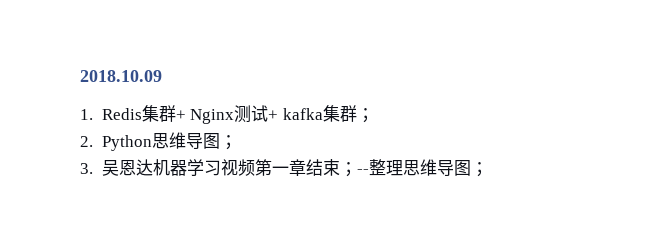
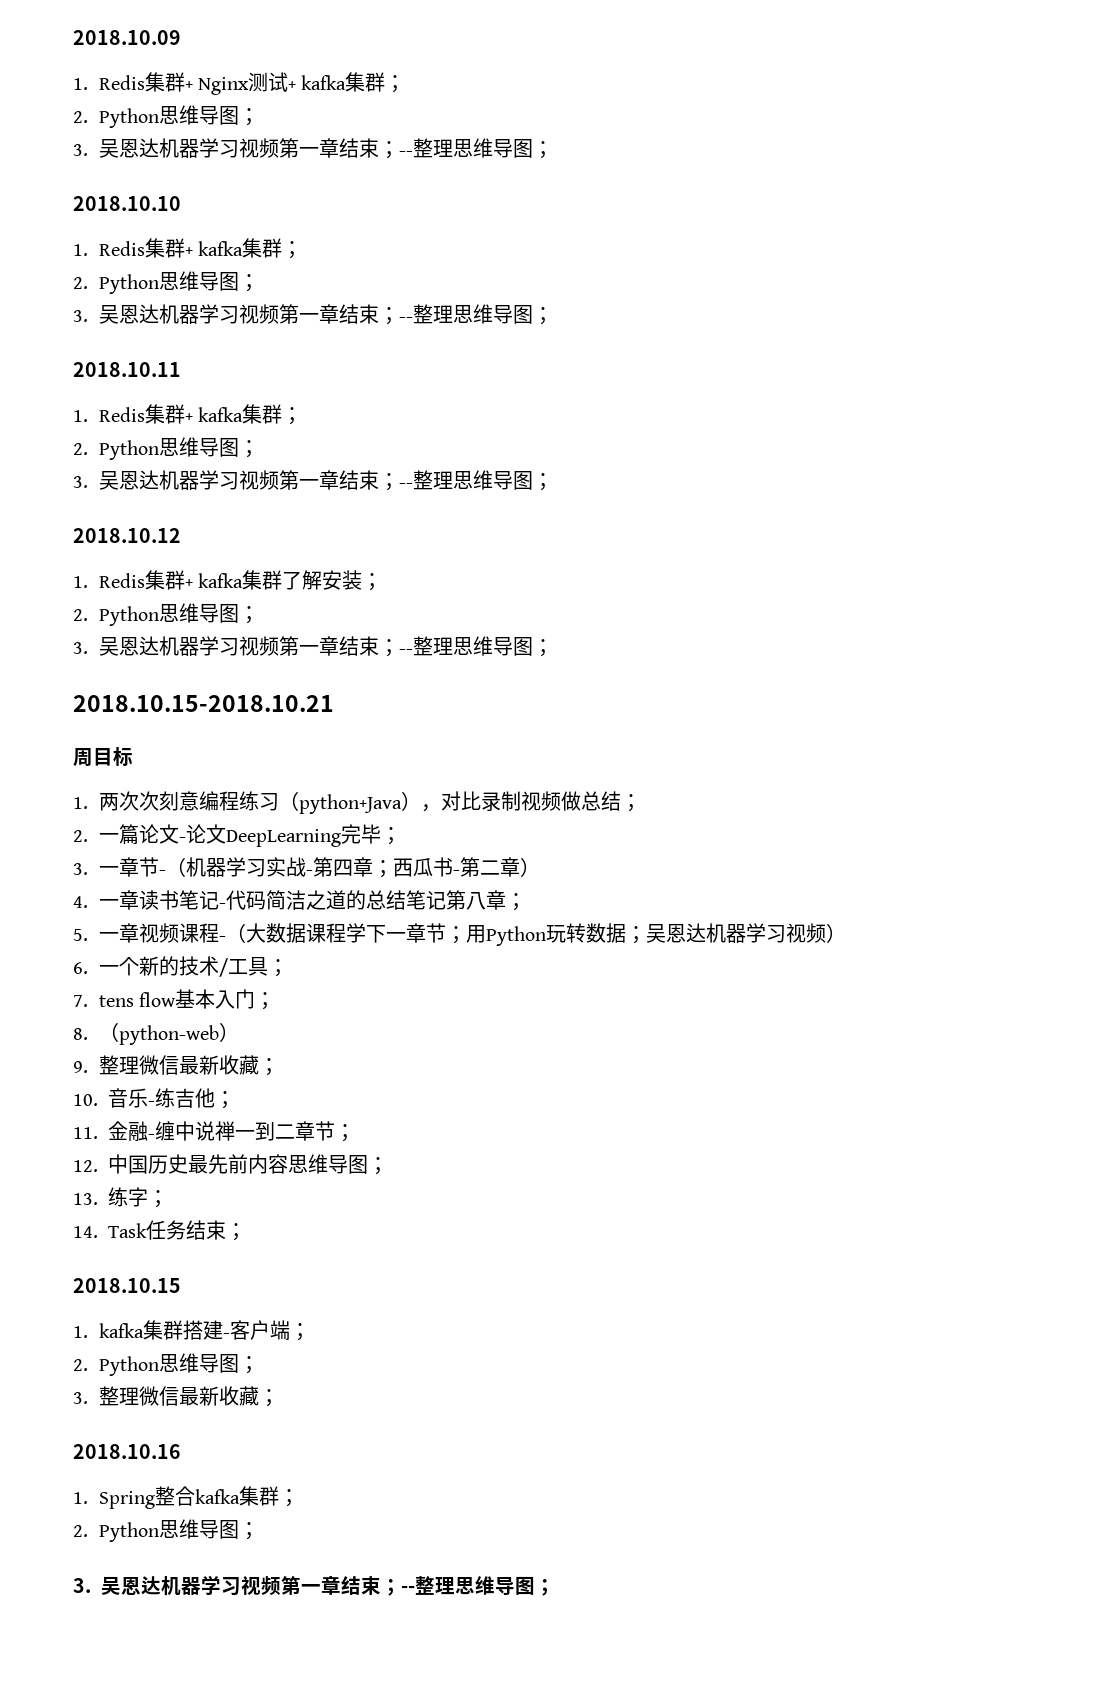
+ 2018.10.10
+ 1. Redis集群+ kafka集群；
+ 2. Python思维导图；
+ 3.吴恩达机器学习视频第一章结束；--整理思维导图；
+ 2018.10.11
+ 1. Redis集群+ kafka集群；
+ 2. Python思维导图；
+ 3.吴恩达机器学习视频第一章结束；--整理思维导图；
+ 2018.10.12
+ 1. Redis集群+ kafka集群了解安装；
+ 2. Python思维导图；
+ 3.吴恩达机器学习视频第一章结束；--整理思维导图；
+ 2018.10.15-2018.10.21
+ 周目标
+ 1.两次次刻意编程练习（python+Java），对比录制视频做总结；
+ 2.一篇论文-论文DeepLearning完毕；
+ 3.一章节-（机器学习实战-第四章；西瓜书-第二章）
+ 4.一章读书笔记-代码简洁之道的总结笔记第八章；
+ 5.一章视频课程-（大数据课程学下一章节；用Python玩转数据；吴恩达机器学习视频）
+ 6.一个新的技术/工具；
+ 7. tens flow基本入门；
+ 8.（python-web）
+ 9.整理微信最新收藏；
+ 10.音乐-练吉他；
+ 11.金融-缠中说禅一到二章节；
+ 12.中国历史最先前内容思维导图；
+ 13.练字；
+ 14. Task任务结束；
+ 2018.10.15
+ 1. kafka集群搭建-客户端；
+ 2. Python思维导图；
+ 3.整理微信最新收藏；
+ 2018.10.16
+ 1. Spring整合kafka集群；
+ 2. Python思维导图；
+ 3.吴恩达机器学习视频第一章结束；--整理思维导图；

